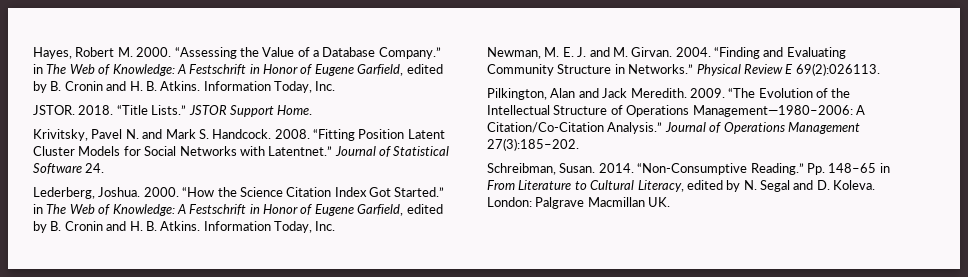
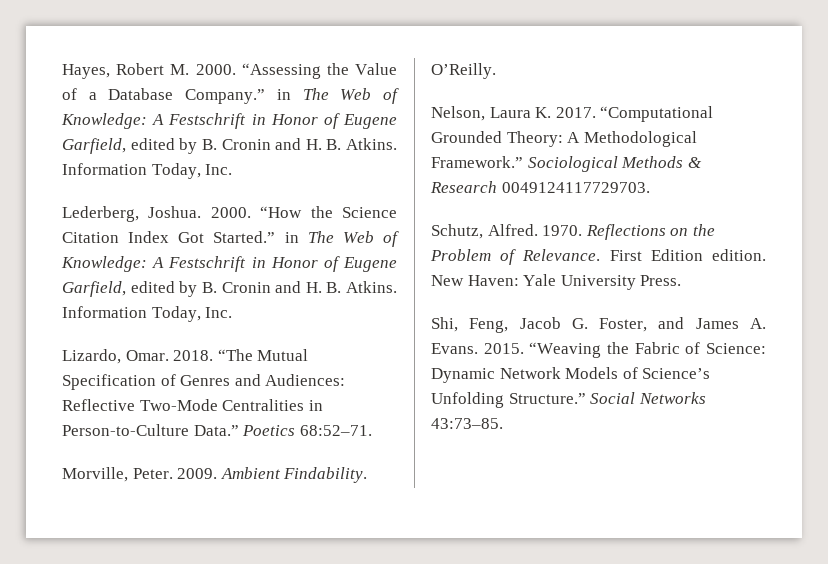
- JSTOR. 2018. “Title Lists.” JSTOR Support Home.
- Krivitsky, Pavel N. and Mark S. Handcock. 2008. “Fitting Position Latent Cluster Models for Social Networks with Latentnet.” Journal of Statistical Software 24.
- Newman, M. E. J. and M. Girvan. 2004. “Finding and Evaluating Community Structure in Networks.” Physical Review E 69(2):026113.
- Pilkington, Alan and Jack Meredith. 2009. “The Evolution of the Intellectual Structure of Operations Management—1980–2006: A Citation/Co-Citation Analysis.” Journal of Operations Management 27(3):185–202.
- Schreibman, Susan. 2014. “Non-Consumptive Reading.” Pp. 148–65 in From Literature to Cultural Literacy, edited by N. Segal and D. Koleva. London: Palgrave Macmillan UK.
+ Lizardo, Omar. 2018. “The Mutual Specification of Genres and Audiences: Reflective Two-Mode Centralities in Person-to-Culture Data.” Poetics 68:52–71.
+ Morville, Peter. 2009. Ambient Findability. O’Reilly.
+ Nelson, Laura K. 2017. “Computational Grounded Theory: A Methodological Framework.” Sociological Methods & Research 0049124117729703.
+ Schutz, Alfred. 1970. Reflections on the Problem of Relevance. First Edition edition. New Haven: Yale University Press.
+ Shi, Feng, Jacob G. Foster, and James A. Evans. 2015. “Weaving the Fabric of Science: Dynamic Network Models of Science’s Unfolding Structure.” Social Networks 43:73–85.

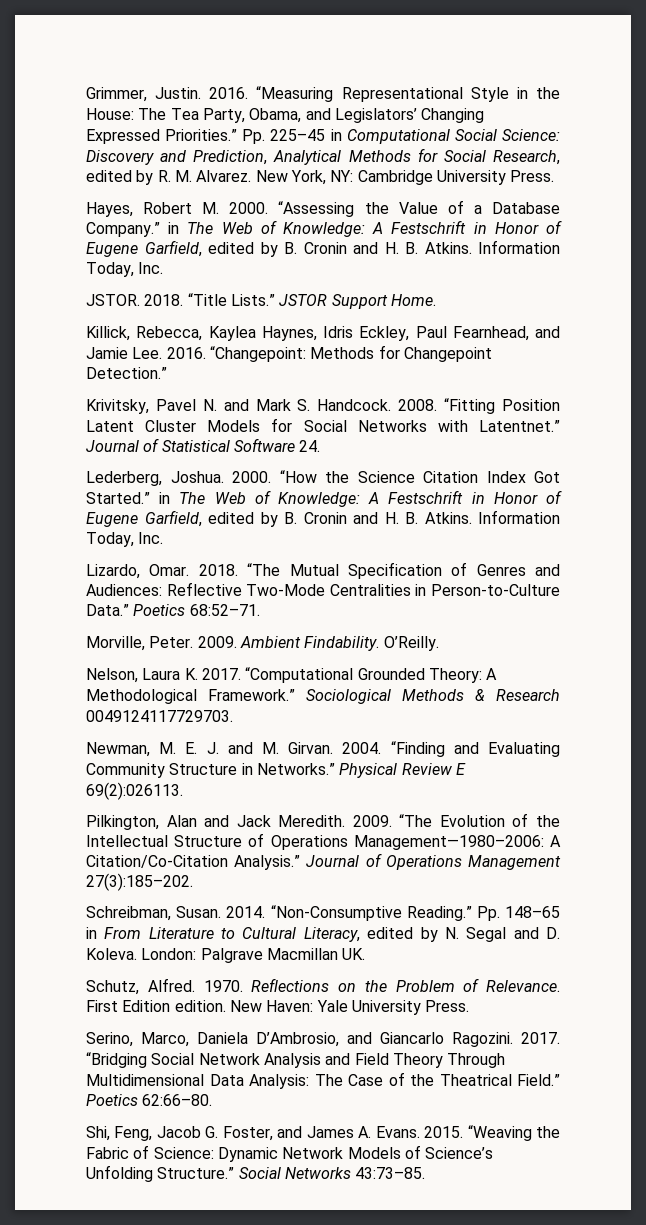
+ Grimmer, Justin. 2016. “Measuring Representational Style in the House: The Tea Party, Obama, and Legislators’ Changing Expressed Priorities.” Pp. 225–45 in Computational Social Science: Discovery and Prediction, Analytical Methods for Social Research, edited by R. M. Alvarez. New York, NY: Cambridge University Press.
+ JSTOR. 2018. “Title Lists.” JSTOR Support Home.
+ Killick, Rebecca, Kaylea Haynes, Idris Eckley, Paul Fearnhead, and Jamie Lee. 2016. “Changepoint: Methods for Changepoint Detection.”
+ Krivitsky, Pavel N. and Mark S. Handcock. 2008. “Fitting Position Latent Cluster Models for Social Networks with Latentnet.” Journal of Statistical Software 24.
+ Newman, M. E. J. and M. Girvan. 2004. “Finding and Evaluating Community Structure in Networks.” Physical Review E 69(2):026113.
+ Pilkington, Alan and Jack Meredith. 2009. “The Evolution of the Intellectual Structure of Operations Management—1980–2006: A Citation/Co-Citation Analysis.” Journal of Operations Management 27(3):185–202.
+ Schreibman, Susan. 2014. “Non-Consumptive Reading.” Pp. 148–65 in From Literature to Cultural Literacy, edited by N. Segal and D. Koleva. London: Palgrave Macmillan UK.
+ Serino, Marco, Daniela D’Ambrosio, and Giancarlo Ragozini. 2017. “Bridging Social Network Analysis and Field Theory Through Multidimensional Data Analysis: The Case of the Theatrical Field.” Poetics 62:66–80.

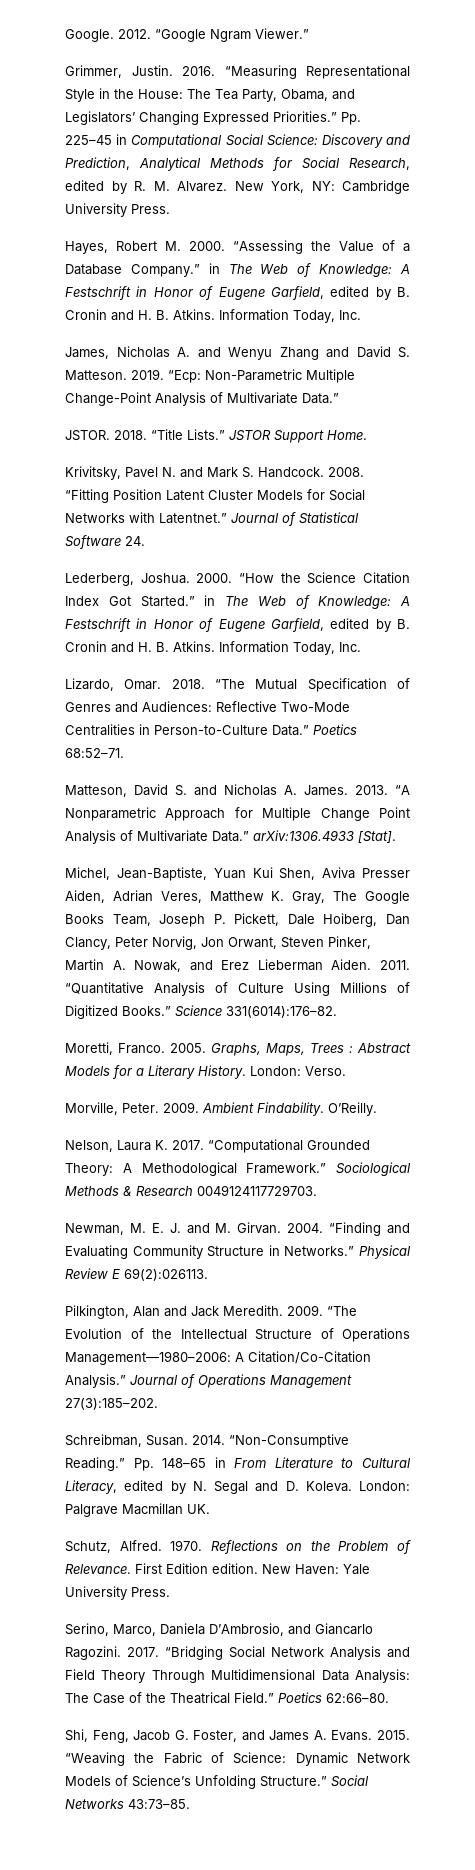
+ Google. 2012. “Google Ngram Viewer.”
+ James, Nicholas A. and Wenyu Zhang and David S. Matteson. 2019. “Ecp: Non-Parametric Multiple Change-Point Analysis of Multivariate Data.”
- Killick, Rebecca, Kaylea Haynes, Idris Eckley, Paul Fearnhead, and Jamie Lee. 2016. “Changepoint: Methods for Changepoint Detection.”
+ Matteson, David S. and Nicholas A. James. 2013. “A Nonparametric Approach for Multiple Change Point Analysis of Multivariate Data.” arXiv:1306.4933 [Stat].
+ Michel, Jean-Baptiste, Yuan Kui Shen, Aviva Presser Aiden, Adrian Veres, Matthew K. Gray, The Google Books Team, Joseph P. Pickett, Dale Hoiberg, Dan Clancy, Peter Norvig, Jon Orwant, Steven Pinker, Martin A. Nowak, and Erez Lieberman Aiden. 2011. “Quantitative Analysis of Culture Using Millions of Digitized Books.” Science 331(6014):176–82.
+ Moretti, Franco. 2005. Graphs, Maps, Trees : Abstract Models for a Literary History. London: Verso.

